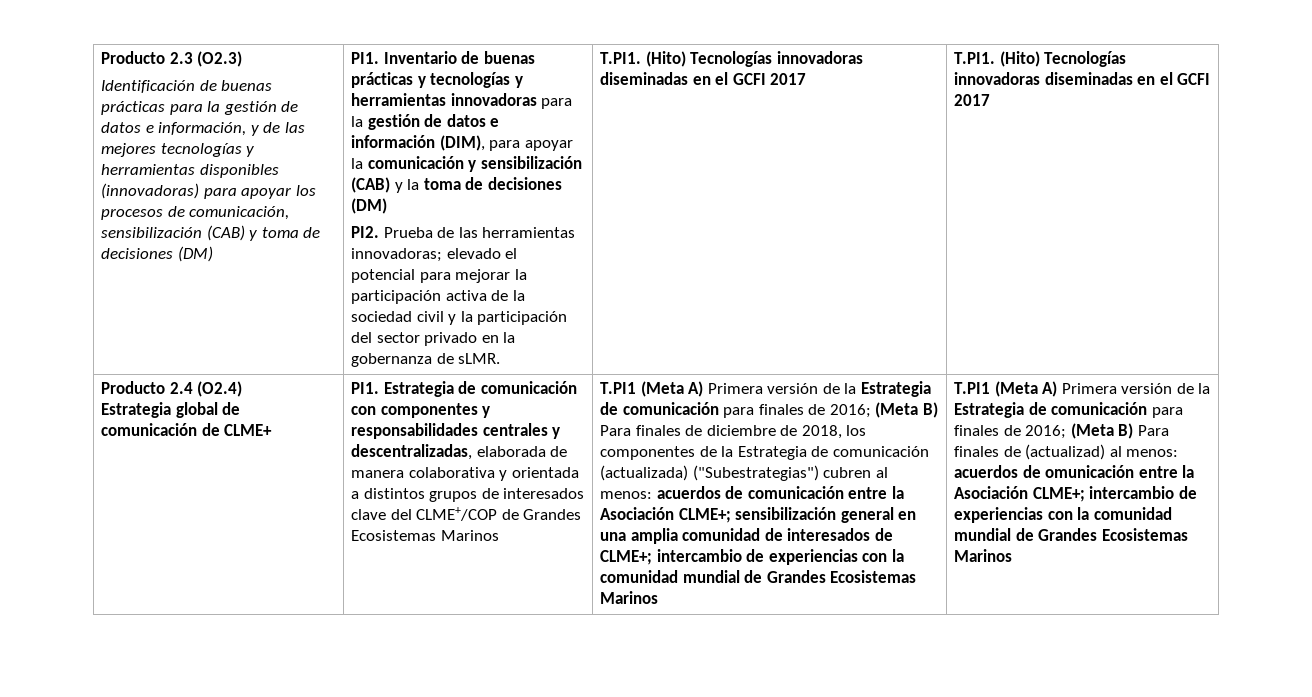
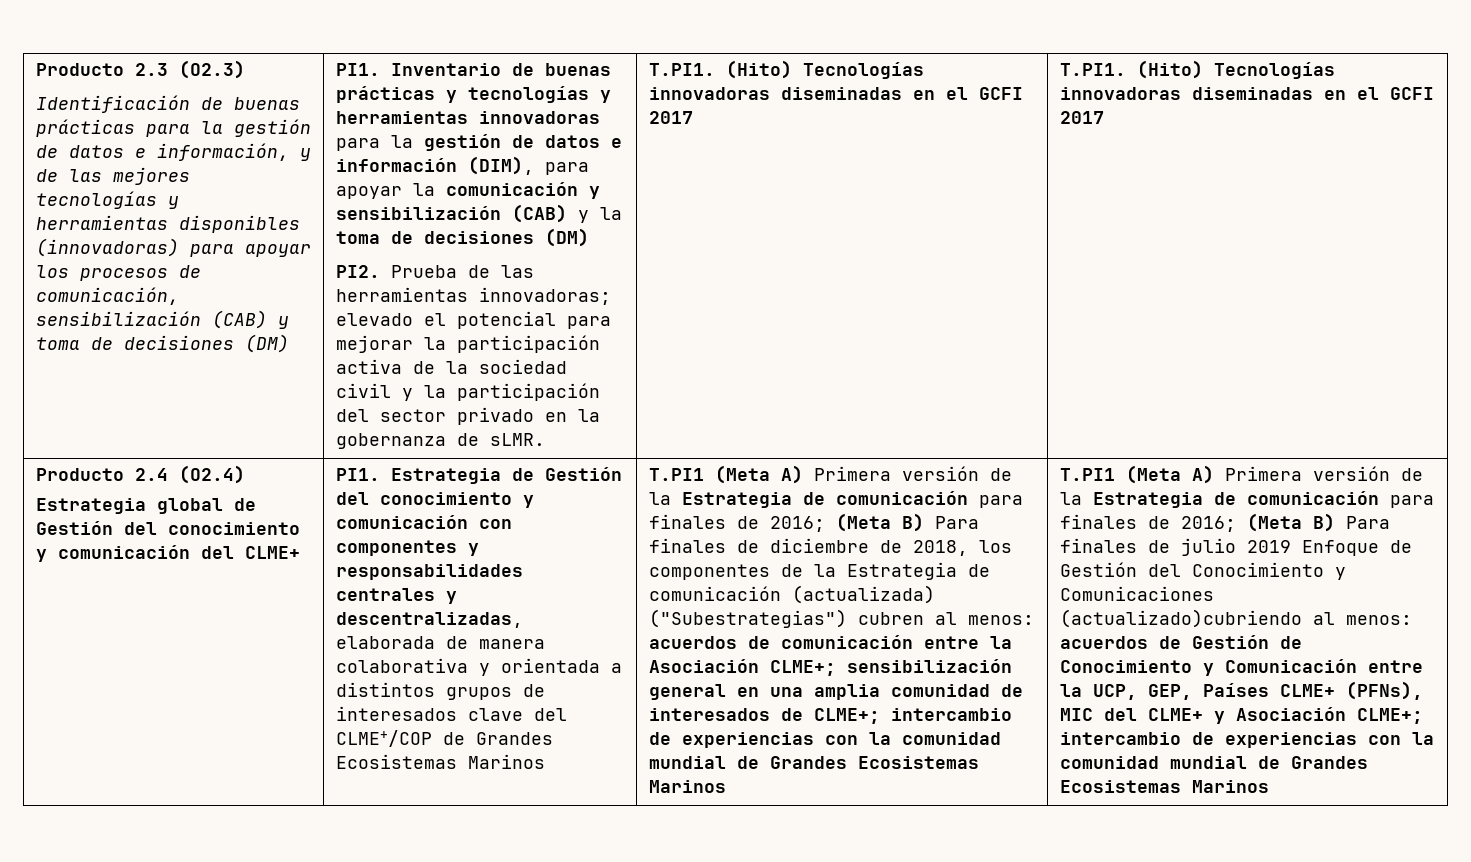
- Estrategia global de comunicación de CLME+
+ Estrategia global de Gestión del conocimiento y comunicación del CLME+
- PI1. Estrategia de comunicación con componentes y responsabilidades centrales y descentralizadas, elaborada de manera colaborativa y orientada a distintos grupos de interesados clave del CLME+/COP de Grandes Ecosistemas Marinos
+ PI1. Estrategia de Gestión del conocimiento y comunicación con componentes y responsabilidades centrales y descentralizadas, elaborada de manera colaborativa y orientada a distintos grupos de interesados clave del CLME+/COP de Grandes Ecosistemas Marinos
- T.PI1 (Meta A) Primera versión de la Estrategia de comunicación para finales de 2016; (Meta B) Para finales de (actualizad) al menos: acuerdos de omunicación entre la Asociación CLME+; intercambio de experiencias con la comunidad mundial de Grandes Ecosistemas Marinos
+ T.PI1 (Meta A) Primera versión de la Estrategia de comunicación para finales de 2016; (Meta B) Para finales de julio 2019 Enfoque de Gestión del Conocimiento y Comunicaciones (actualizado)cubriendo al menos: acuerdos de Gestión de Conocimiento y Comunicación entre la UCP, GEP, Países CLME+ (PFNs), MIC del CLME+ y Asociación CLME+; intercambio de experiencias con la comunidad mundial de Grandes Ecosistemas Marinos

